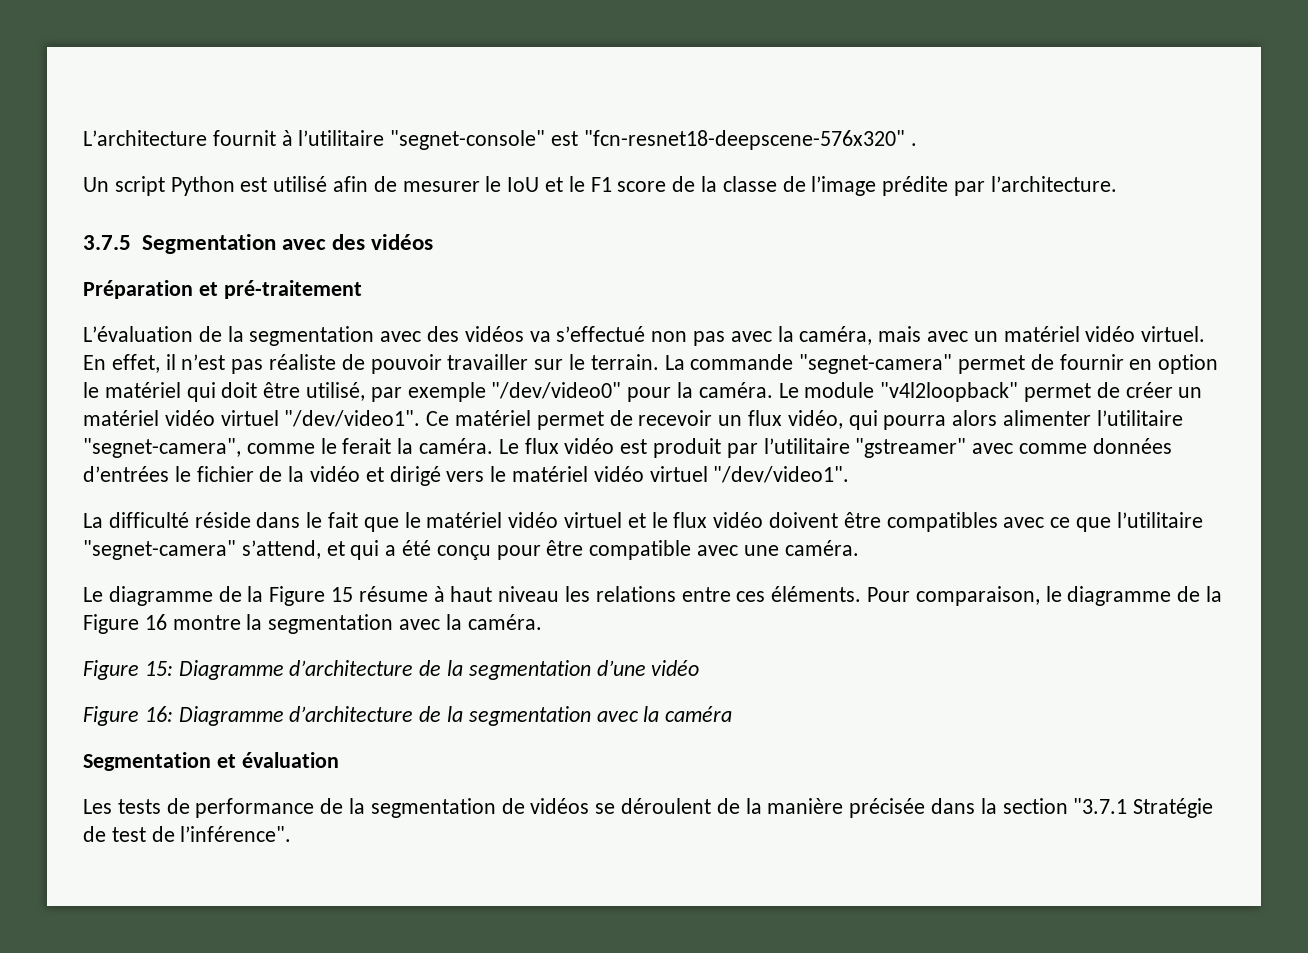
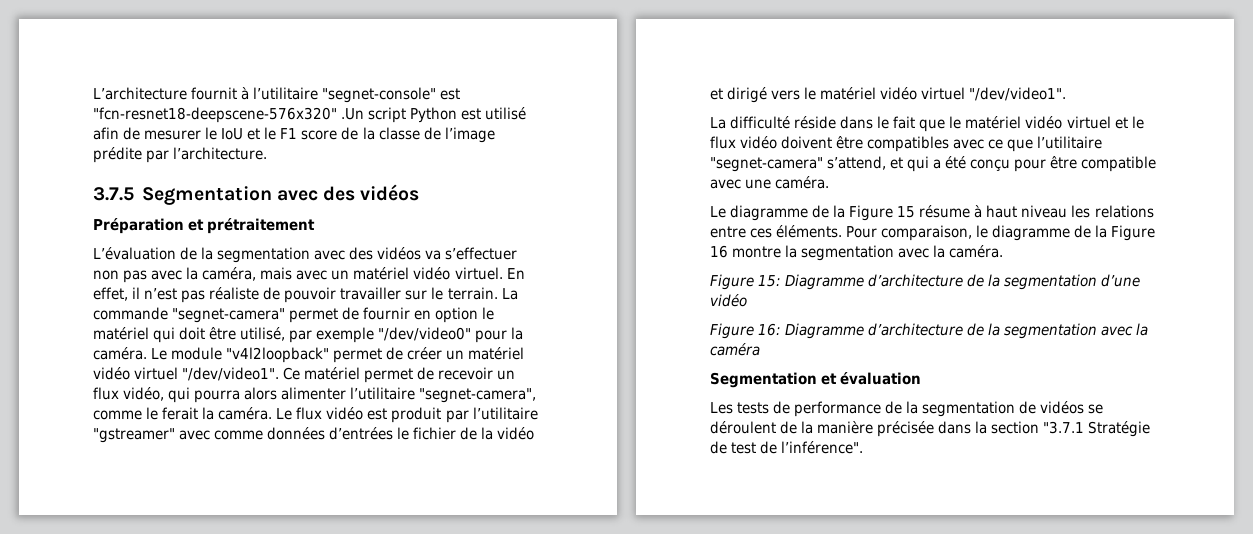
- L’architecture fournit à l’utilitaire "segnet-console" est "fcn-resnet18-deepscene-576x320" .
- Un script Python est utilisé afin de mesurer le IoU et le F1 score de la classe de l’image prédite par l’architecture.
+ L’architecture fournit à l’utilitaire "segnet-console" est "fcn-resnet18-deepscene-576x320" .Un script Python est utilisé afin de mesurer le IoU et le F1 score de la classe de l’image prédite par l’architecture.
- Préparation et pré-traitement
+ Préparation et prétraitement
- L’évaluation de la segmentation avec des vidéos va s’effectué non pas avec la caméra, mais avec un matériel vidéo virtuel.
+ L’évaluation de la segmentation avec des vidéos va s’effectuer non pas avec la caméra, mais avec un matériel vidéo virtuel.

